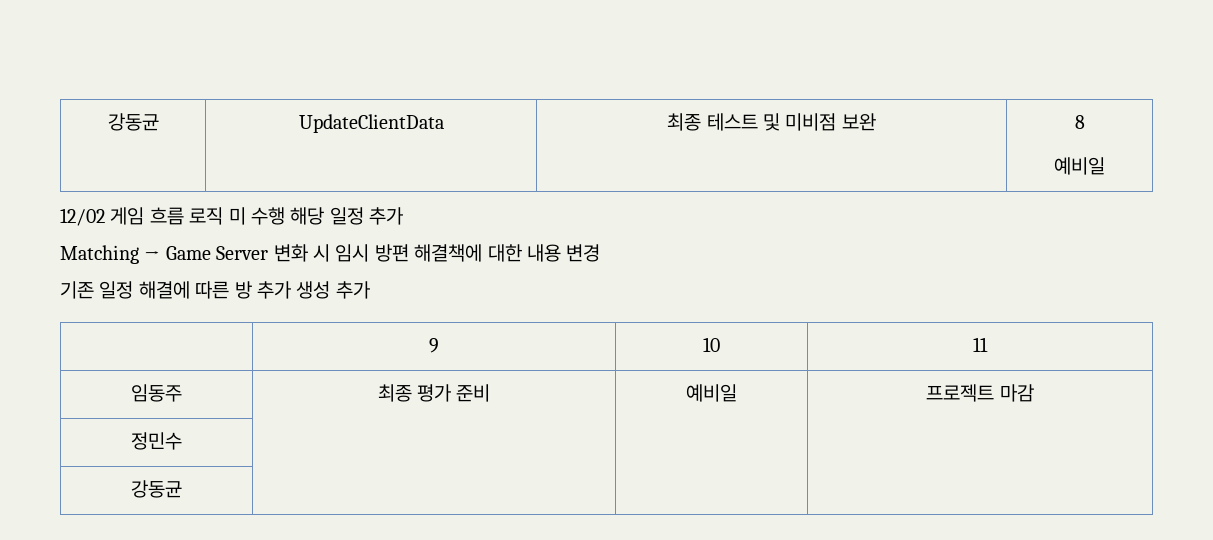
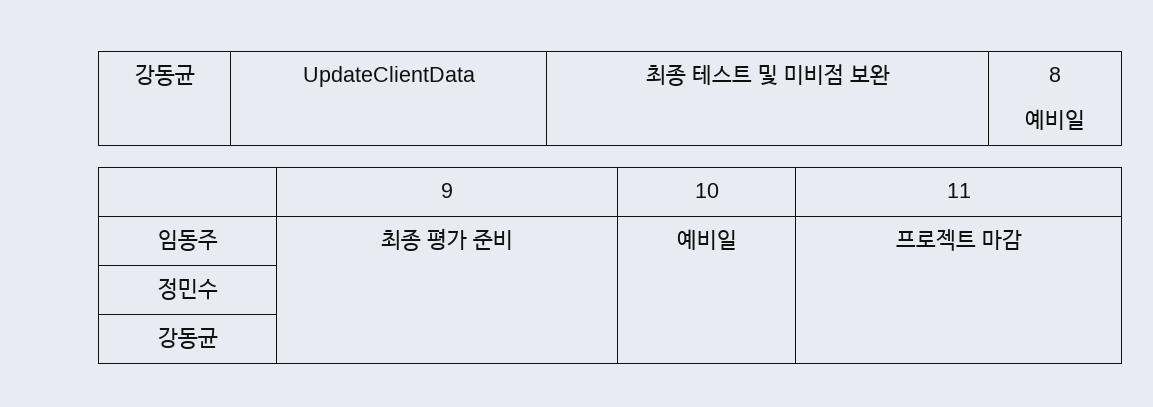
- 12/02 게임 흐름 로직 미 수행 해당 일정 추가
- Matching → Game Server 변화 시 임시 방편 해결책에 대한 내용 변경
- 기존 일정 해결에 따른 방 추가 생성 추가

